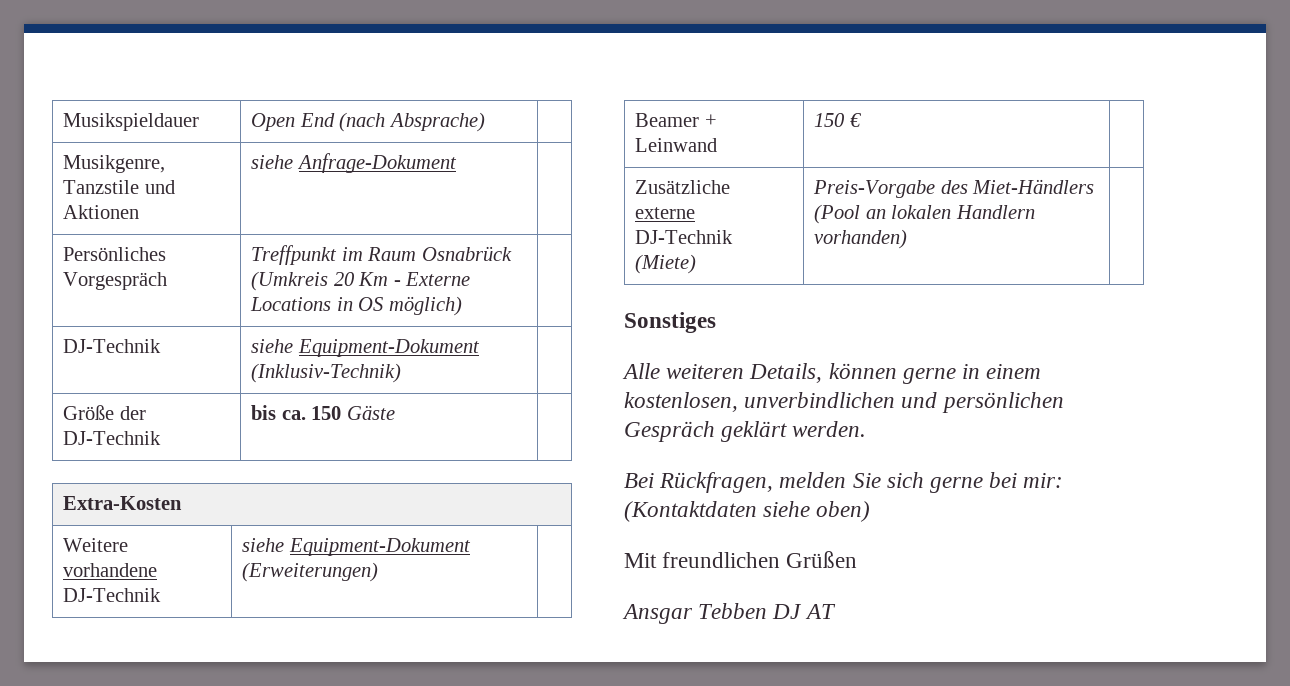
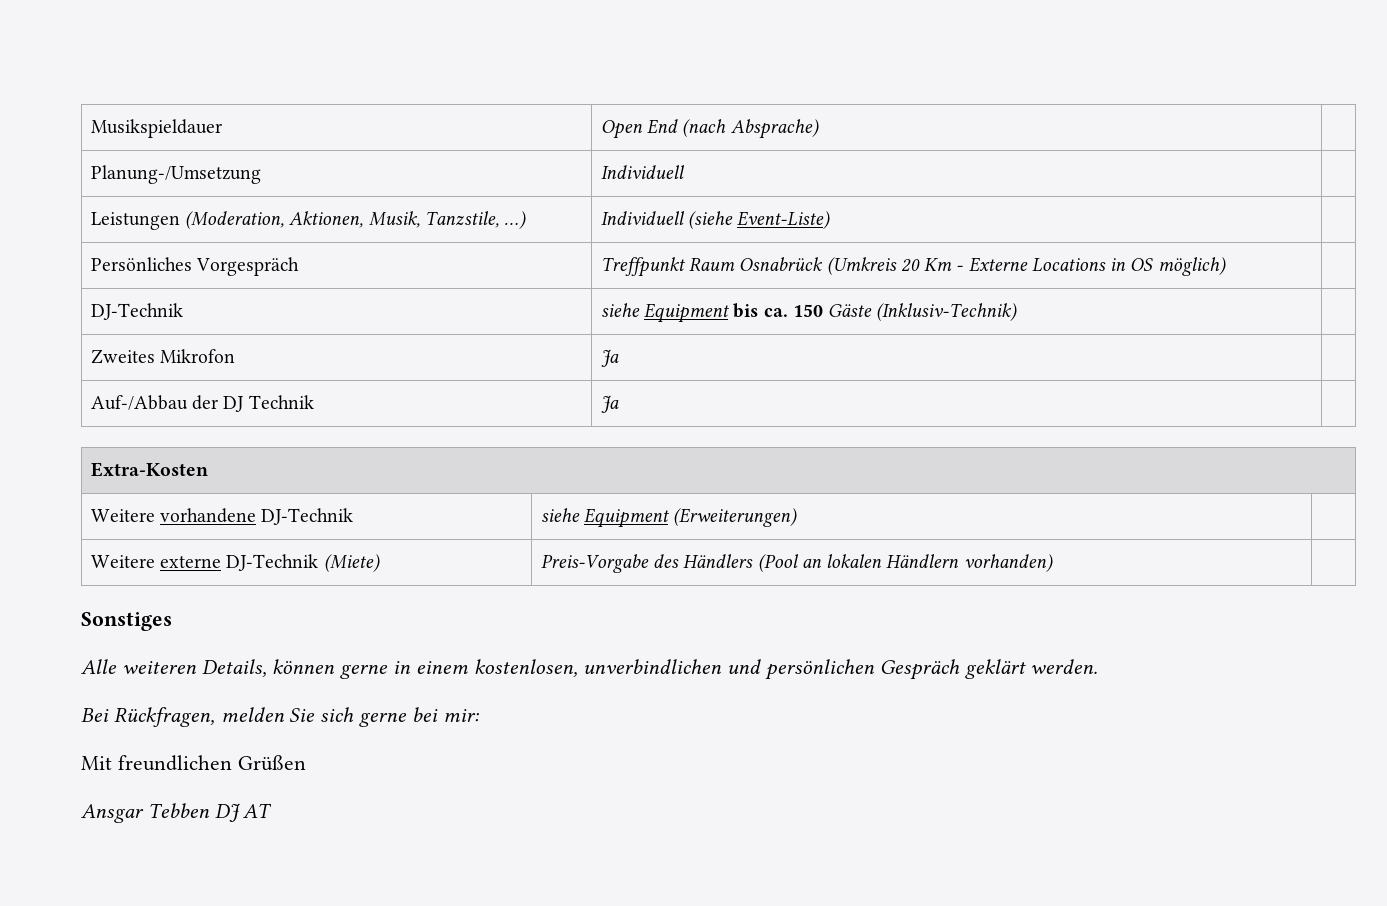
- Musikgenre, Tanzstile und Aktionen | siehe Anfrage-Dokument |
+ Planung-/Umsetzung | Individuell |
+ Leistungen (Moderation, Aktionen, Musik, Tanzstile, …) | Individuell (siehe Event-Liste) |
- Persönliches Vorgespräch | Treffpunkt im Raum Osnabrück (Umkreis 20 Km - Externe Locations in OS möglich) |
+ Persönliches Vorgespräch | Treffpunkt Raum Osnabrück (Umkreis 20 Km - Externe Locations in OS möglich) |
- DJ-Technik | siehe Equipment-Dokument (Inklusiv-Technik) |
- Größe der DJ-Technik | bis ca. 150 Gäste |
+ DJ-Technik | siehe Equipment bis ca. 150 Gäste (Inklusiv-Technik) |
+ Zweites Mikrofon | Ja |
+ Auf-/Abbau der DJ Technik | Ja |
- Weitere vorhandene DJ-Technik | siehe Equipment-Dokument (Erweiterungen) |
+ Weitere vorhandene DJ-Technik | siehe Equipment (Erweiterungen) |
- Beamer + Leinwand | 150 € |
- Zusätzliche externe DJ-Technik (Miete) | Preis-Vorgabe des Miet-Händlers (Pool an lokalen Handlern vorhanden) |
+ Weitere externe DJ-Technik (Miete) | Preis-Vorgabe des Händlers (Pool an lokalen Händlern vorhanden) |
- Bei Rückfragen, melden Sie sich gerne bei mir: (Kontaktdaten siehe oben)
+ Bei Rückfragen, melden Sie sich gerne bei mir:

